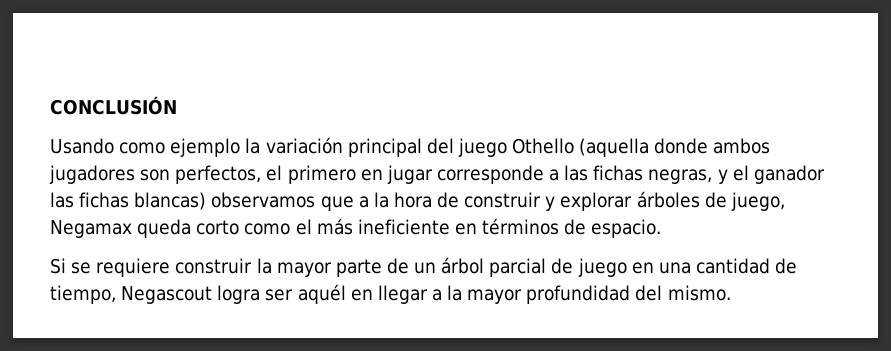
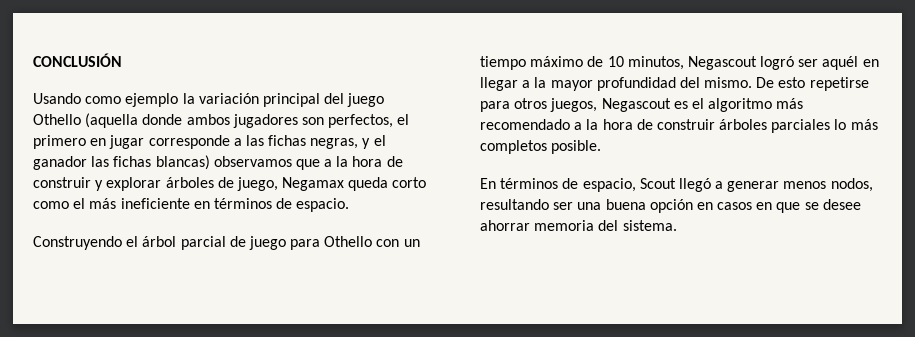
- Si se requiere construir la mayor parte de un árbol parcial de juego en una cantidad de tiempo, Negascout logra ser aquél en llegar a la mayor profundidad del mismo.
+ Construyendo el árbol parcial de juego para Othello con un tiempo máximo de 10 minutos, Negascout logró ser aquél en llegar a la mayor profundidad del mismo.
+ De esto repetirse para otros juegos, Negascout es el algoritmo más recomendado a la hora de construir árboles parciales lo más completos posible.
+ En términos de espacio, Scout llegó a generar menos nodos, resultando ser una buena opción en casos en que se desee ahorrar memoria del sistema.

